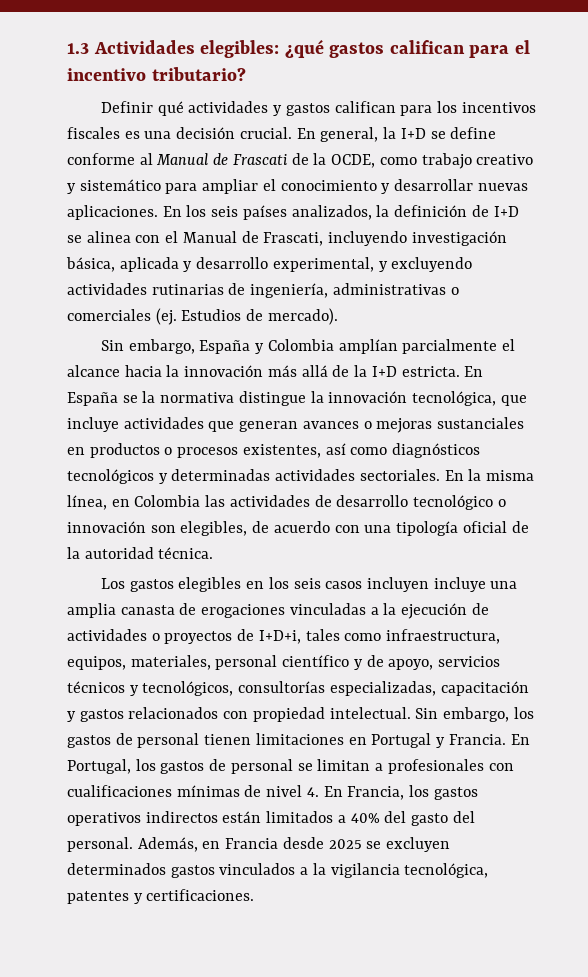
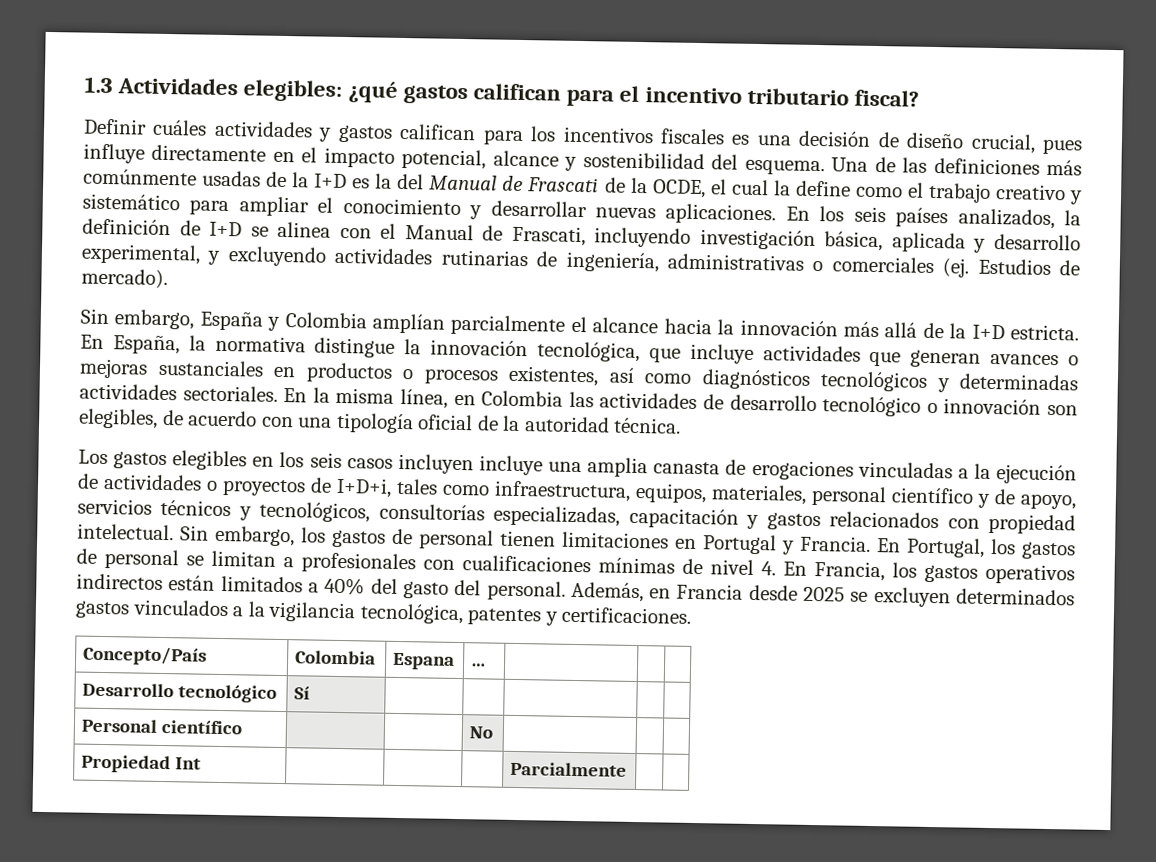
- 1.3 Actividades elegibles: ¿qué gastos califican para el incentivo tributario?
+ 1.3 Actividades elegibles: ¿qué gastos califican para el incentivo tributario fiscal?
- Definir qué actividades y gastos califican para los incentivos fiscales es una decisión crucial. En general, la I+D se define conforme al Manual de Frascati de la OCDE, como trabajo creativo y sistemático para ampliar el conocimiento y desarrollar nuevas aplicaciones.
+ Definir cuáles actividades y gastos califican para los incentivos fiscales es una decisión de diseño crucial, pues influye directamente en el impacto potencial, alcance y sostenibilidad del esquema. Una de las definiciones más comúnmente usadas de la I+D es la del Manual de Frascati de la OCDE, el cual la define como el trabajo creativo y sistemático para ampliar el conocimiento y desarrollar nuevas aplicaciones.
- En España se la normativa distingue la innovación tecnológica, que incluye actividades que generan avances o mejoras sustanciales en productos o procesos existentes, así como diagnósticos tecnológicos y determinadas actividades sectoriales.
+ En España, la normativa distingue la innovación tecnológica, que incluye actividades que generan avances o mejoras sustanciales en productos o procesos existentes, así como diagnósticos tecnológicos y determinadas actividades sectoriales.
+ Concepto/País | Colombia | Espana | … | | |
+ Desarrollo tecnológico | Sí | | | | |
+ Personal científico | | | No | | |
+ Propiedad Int | | | | Parcialmente | |

